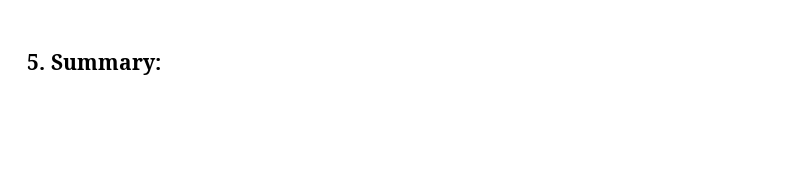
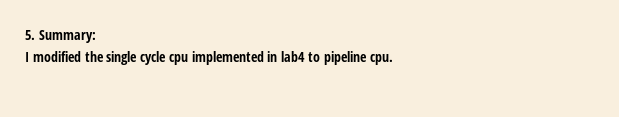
+ I modified the single cycle cpu implemented in lab4 to pipeline cpu.

